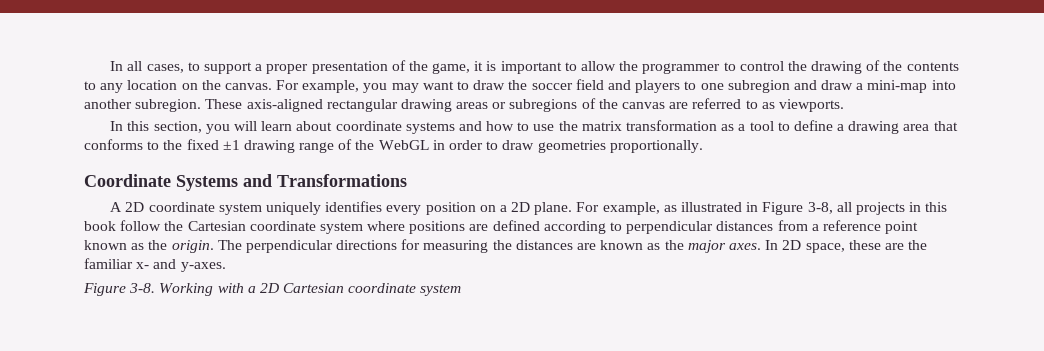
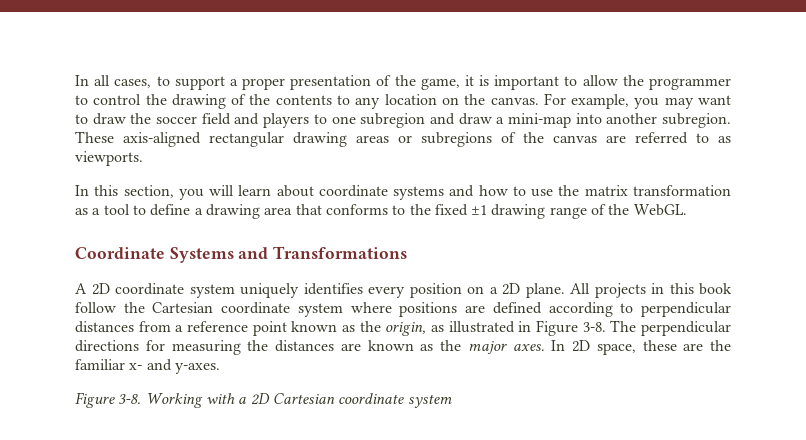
- In this section, you will learn about coordinate systems and how to use the matrix transformation as a tool to define a drawing area that conforms to the fixed ±1 drawing range of the WebGL in order to draw geometries proportionally.
+ In this section, you will learn about coordinate systems and how to use the matrix transformation as a tool to define a drawing area that conforms to the fixed ±1 drawing range of the WebGL.
- For example, as illustrated in Figure 3-8, all projects in this book follow the Cartesian coordinate system where positions are defined according to perpendicular distances from a reference point known as the origin.
+ All projects in this book follow the Cartesian coordinate system where positions are defined according to perpendicular distances from a reference point known as the origin, as illustrated in Figure 3-8.

